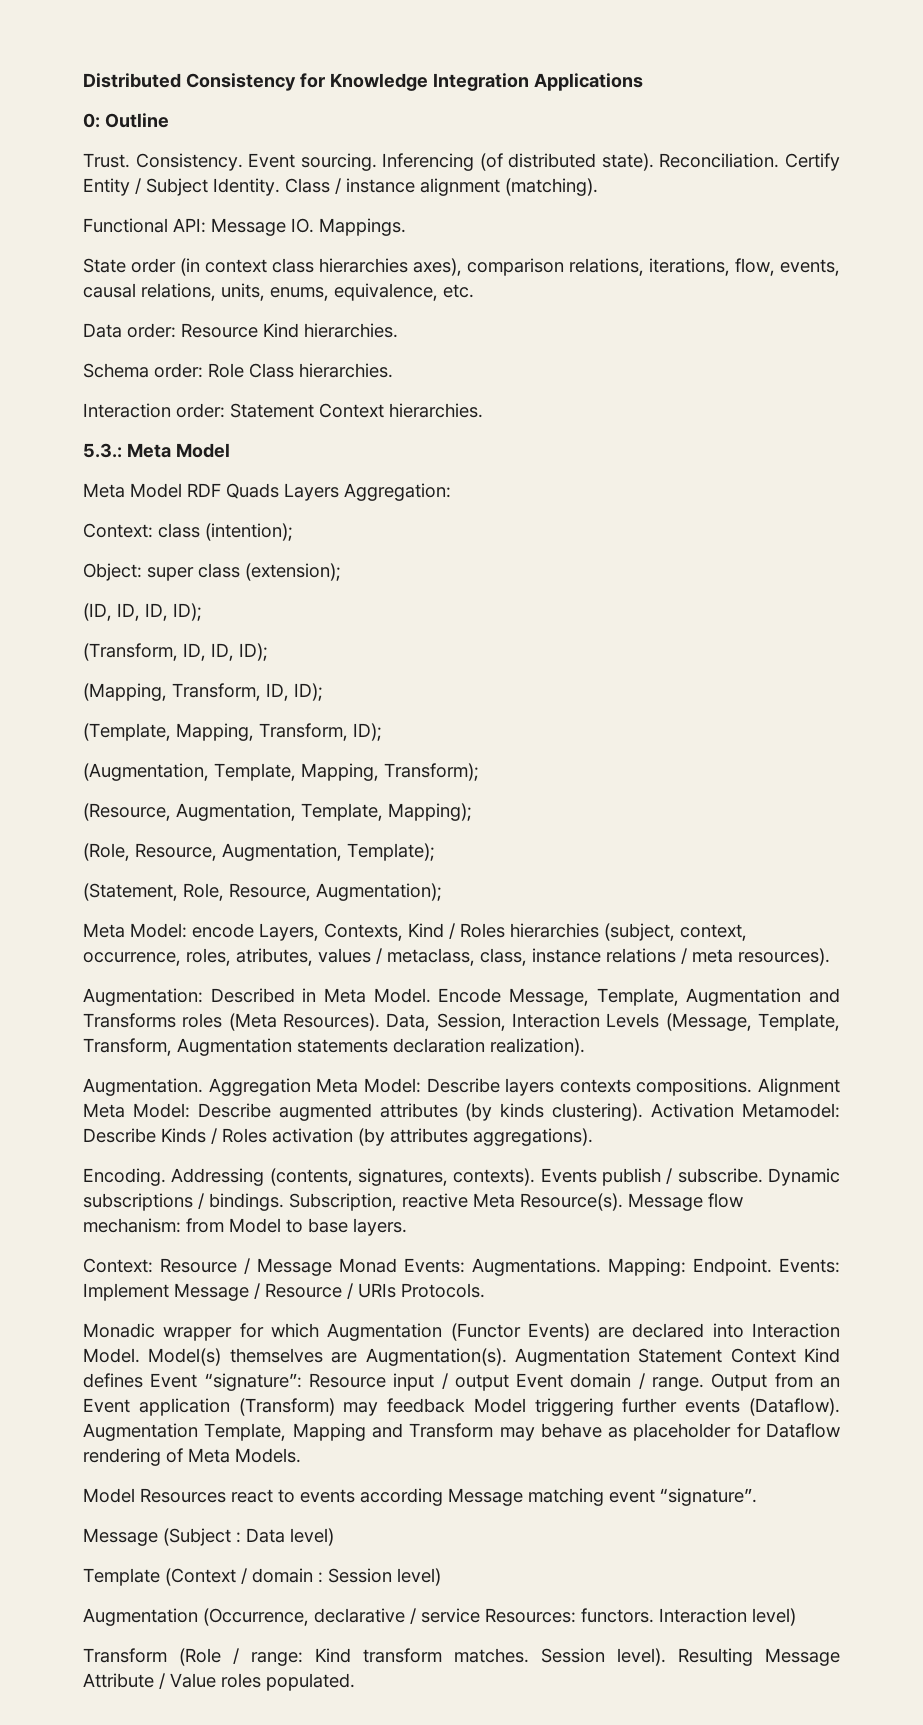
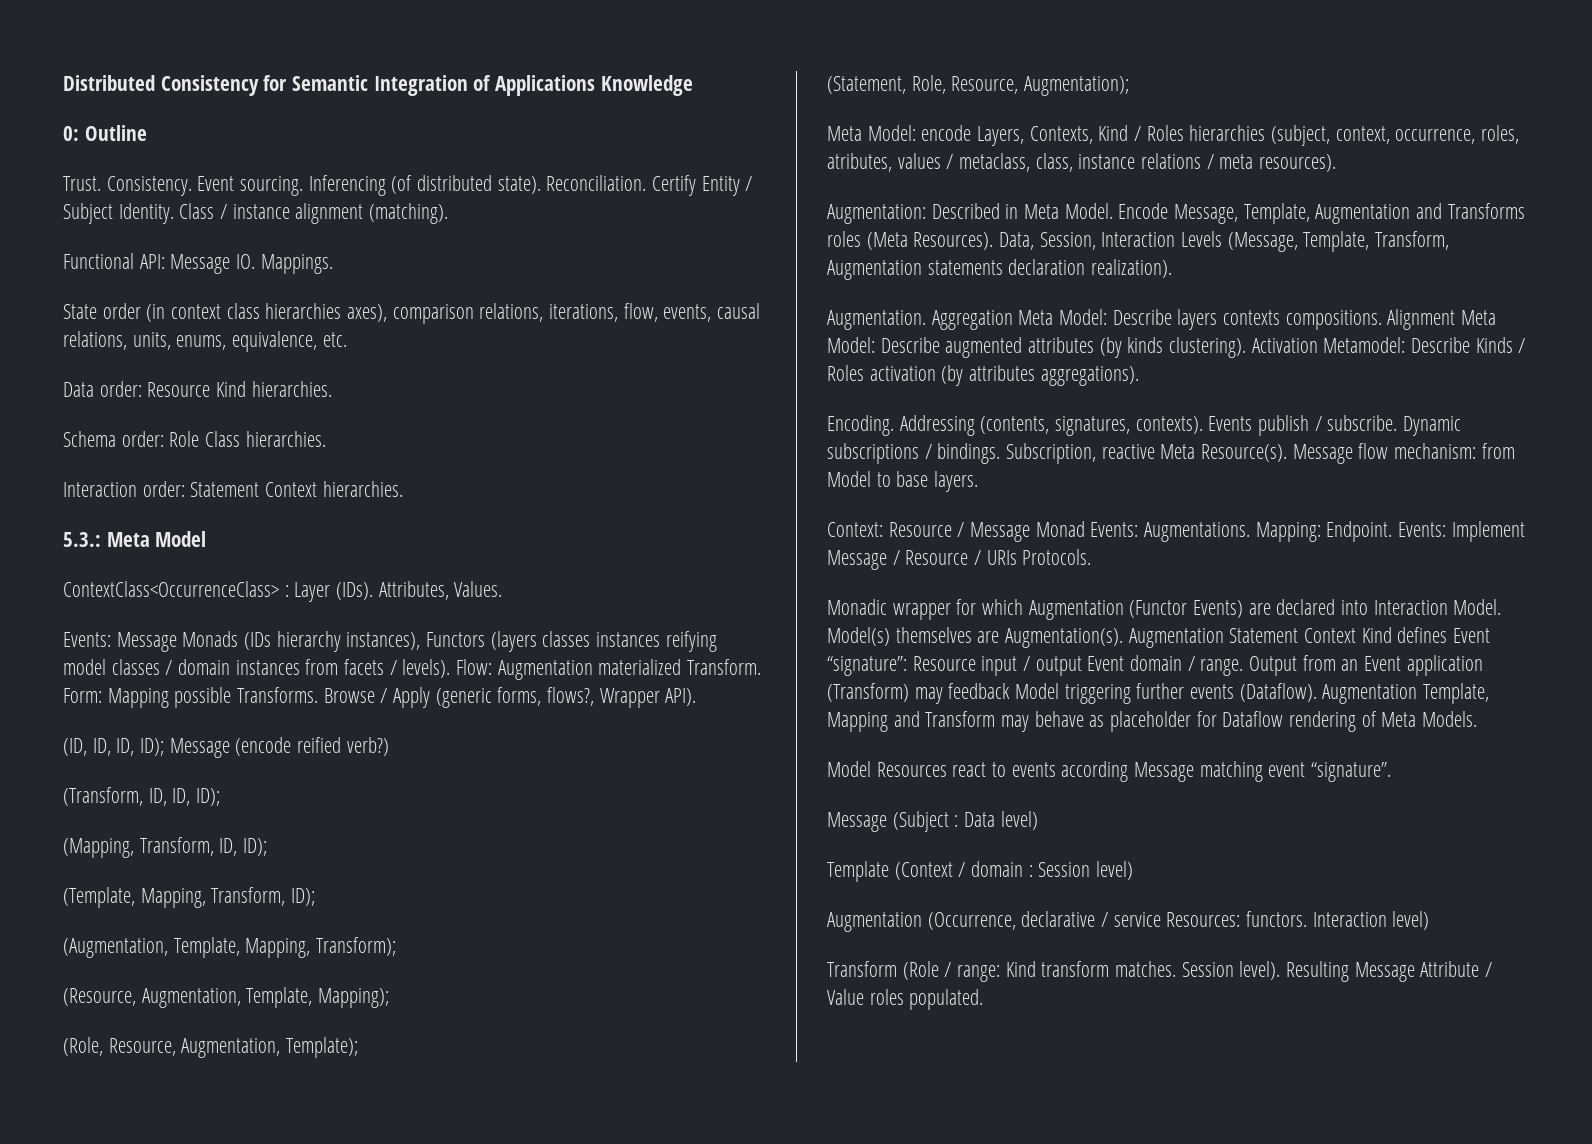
- Distributed Consistency for Knowledge Integration Applications
+ Distributed Consistency for Semantic Integration of Applications Knowledge
- Meta Model RDF Quads Layers Aggregation:
- Context: class (intention);
- Object: super class (extension);
+ ContextClass<OccurrenceClass> : Layer (IDs). Attributes, Values.
+ Events: Message Monads (IDs hierarchy instances), Functors (layers classes instances reifying model classes / domain instances from facets / levels). Flow: Augmentation materialized Transform. Form: Mapping possible Transforms. Browse / Apply (generic forms, flows?, Wrapper API).
- (ID, ID, ID, ID);
+ (ID, ID, ID, ID); Message (encode reified verb?)

